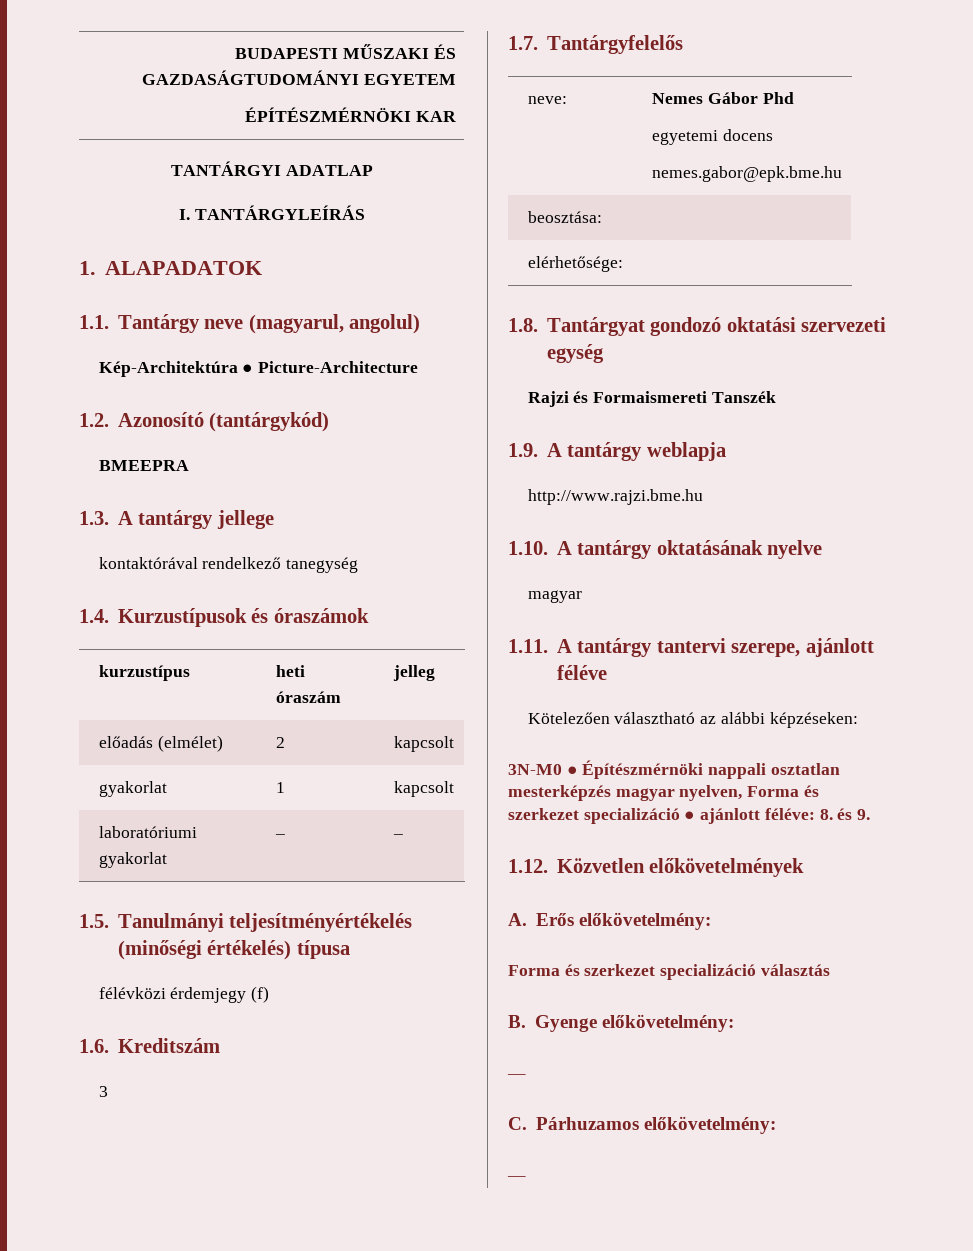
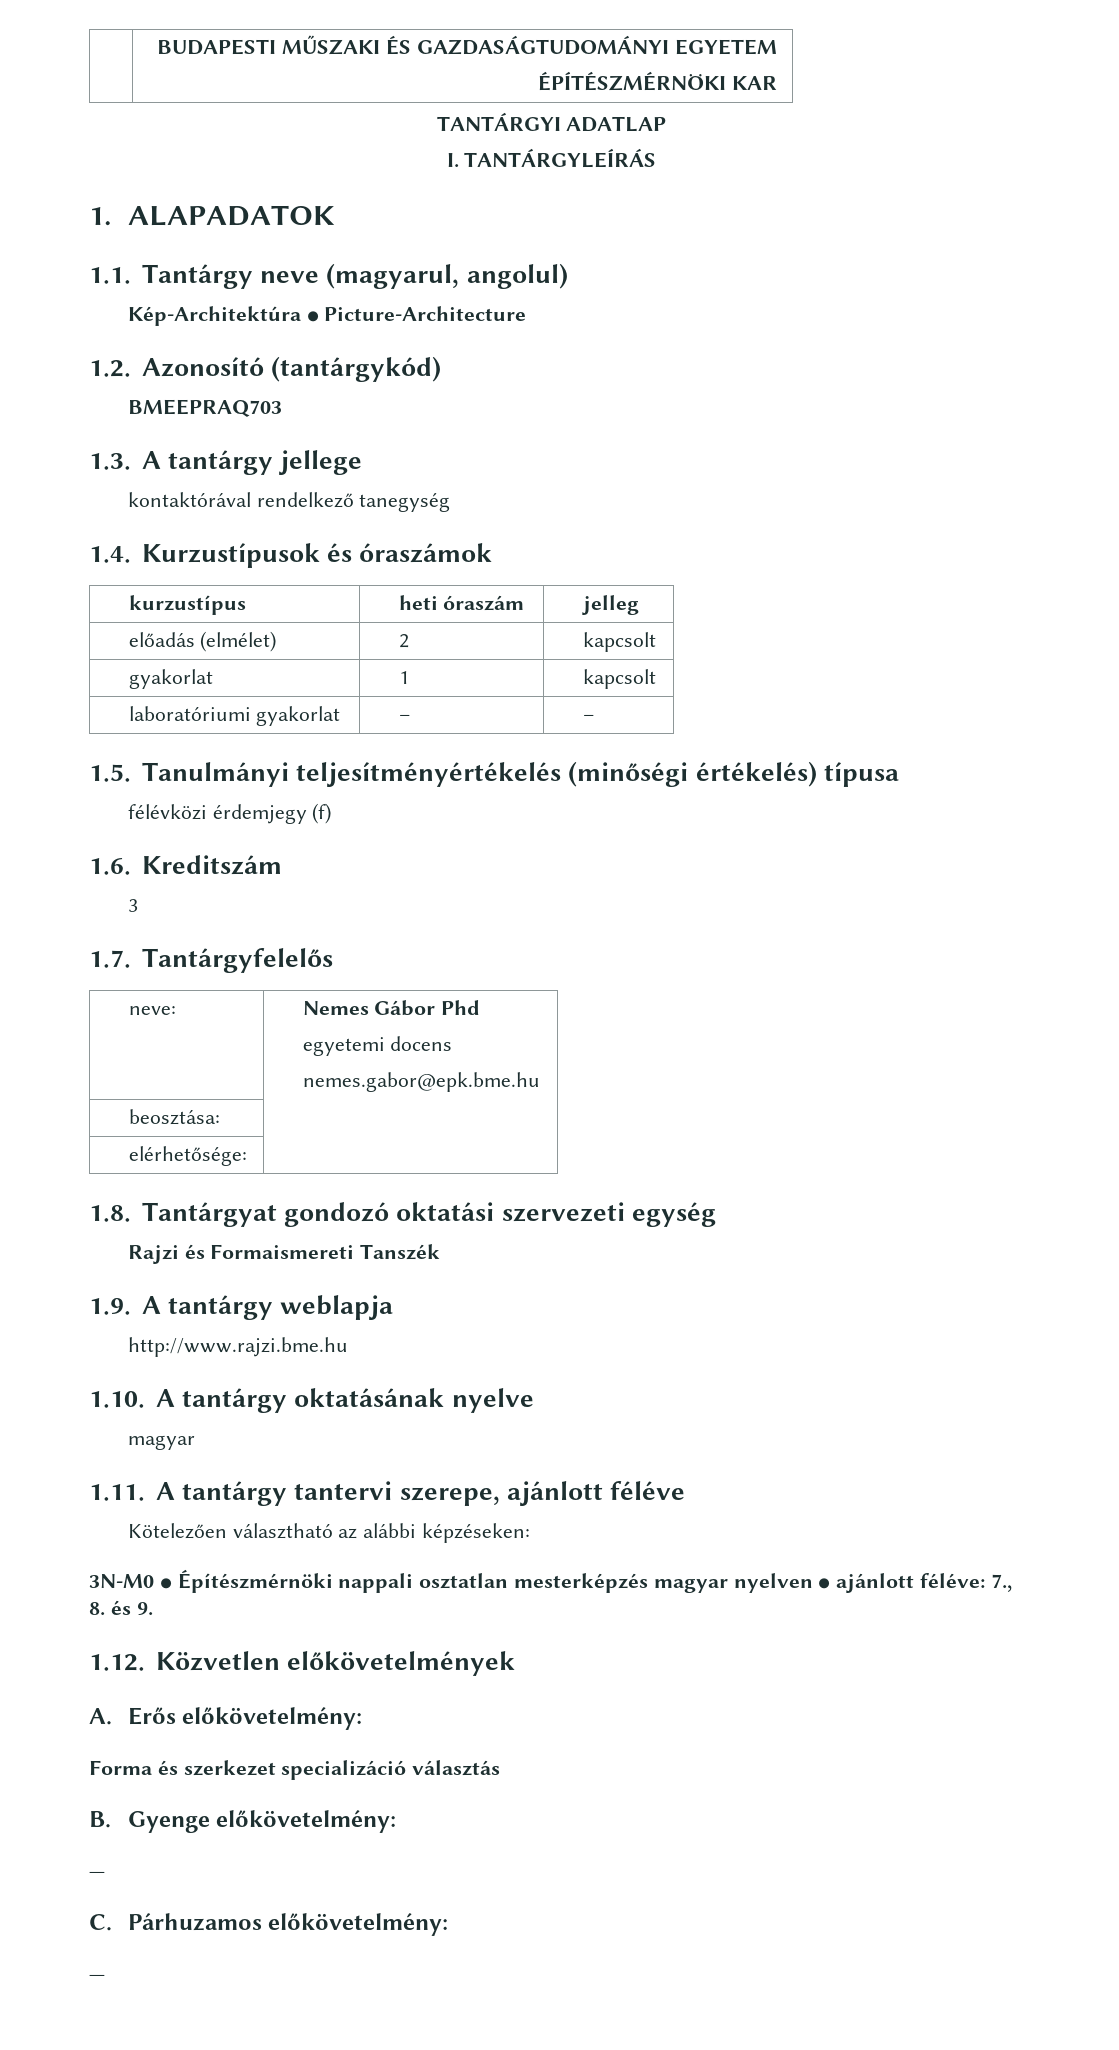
- BMEEPRA
+ BMEEPRAQ703
- 3N-M0 ● Építészmérnöki nappali osztatlan mesterképzés magyar nyelven, Forma és szerkezet specializáció ● ajánlott féléve: 8. és 9.
+ 3N-M0 ● Építészmérnöki nappali osztatlan mesterképzés magyar nyelven ● ajánlott féléve: 7., 8. és 9.

